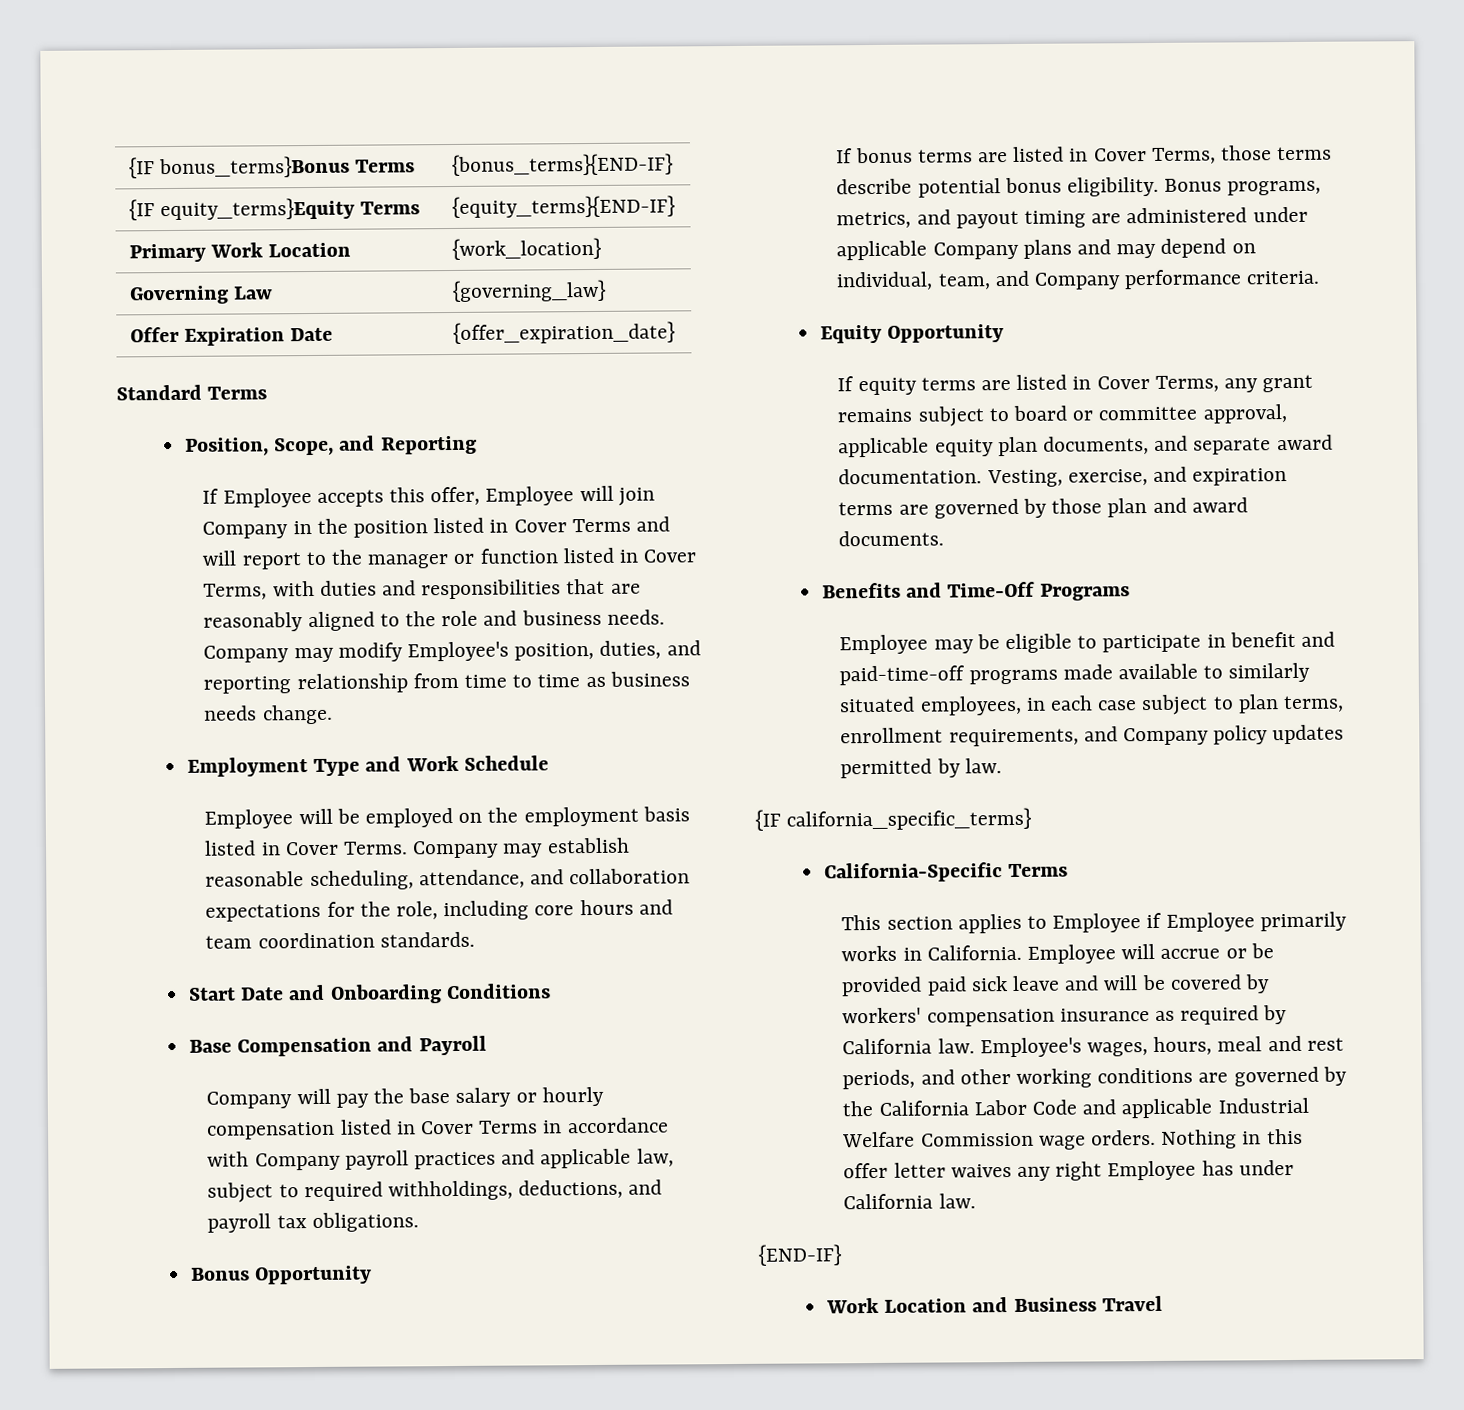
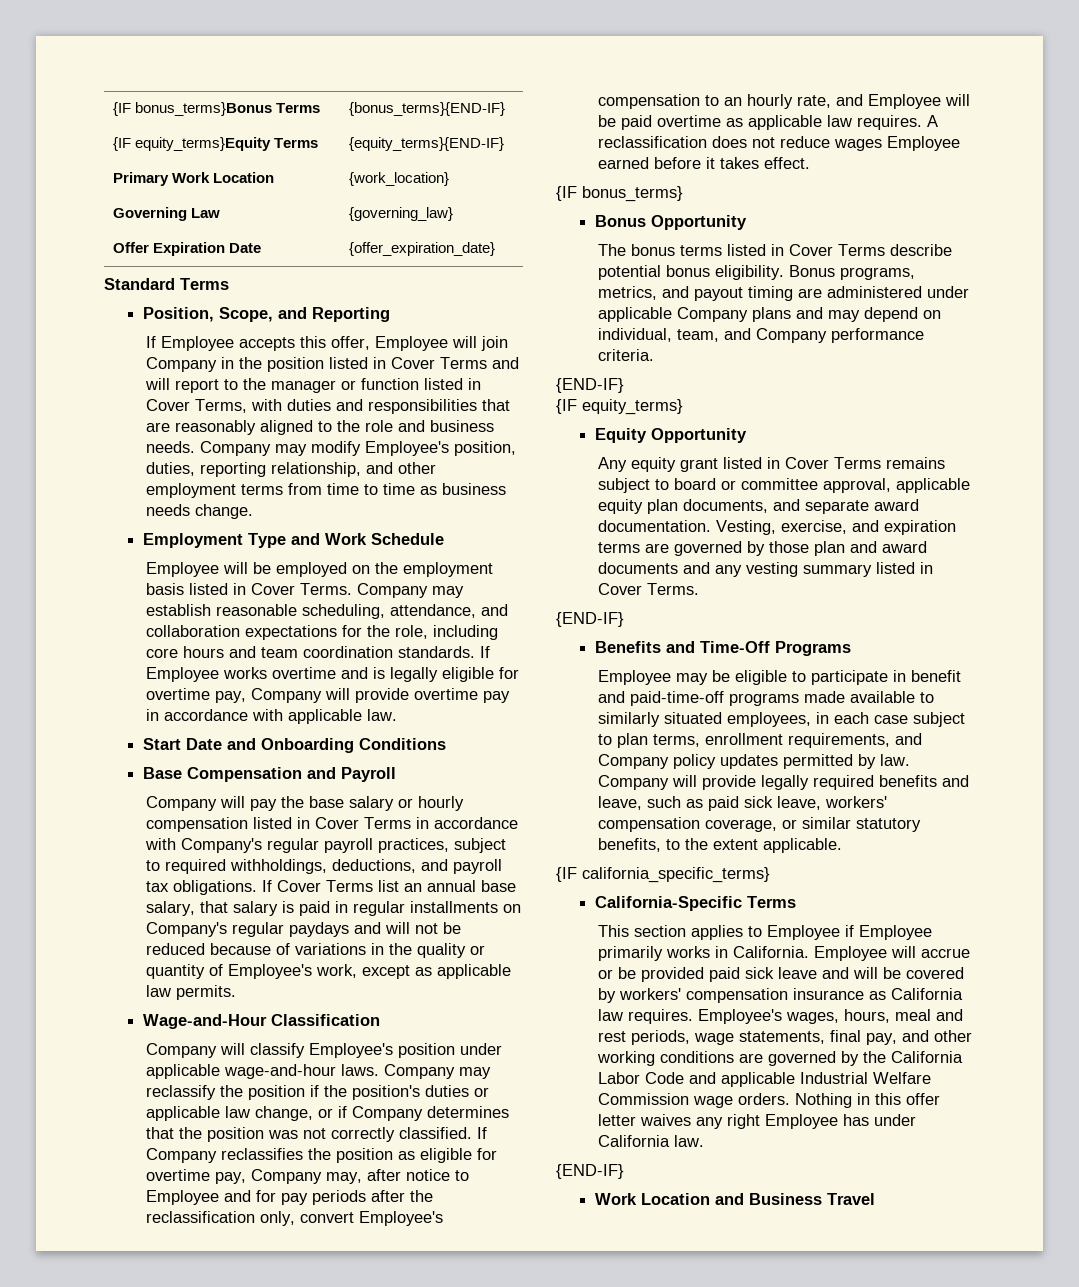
- Company may modify Employee's position, duties, and reporting relationship from time to time as business needs change.
+ Company may modify Employee's position, duties, reporting relationship, and other employment terms from time to time as business needs change.
+ If Employee works overtime and is legally eligible for overtime pay, Company will provide overtime pay in accordance with applicable law.
- Company will pay the base salary or hourly compensation listed in Cover Terms in accordance with Company payroll practices and applicable law, subject to required withholdings, deductions, and payroll tax obligations.
+ Company will pay the base salary or hourly compensation listed in Cover Terms in accordance with Company's regular payroll practices, subject to required withholdings, deductions, and payroll tax obligations. If Cover Terms list an annual base salary, that salary is paid in regular installments on Company's regular paydays and will not be reduced because of variations in the quality or quantity of Employee's work, except as applicable law permits.
+ Wage-and-Hour Classification
+ Company will classify Employee's position under applicable wage-and-hour laws. Company may reclassify the position if the position's duties or applicable law change, or if Company determines that the position was not correctly classified. If Company reclassifies the position as eligible for overtime pay, Company may, after notice to Employee and for pay periods after the reclassification only, convert Employee's compensation to an hourly rate, and Employee will be paid overtime as applicable law requires. A reclassification does not reduce wages Employee earned before it takes effect.
+ {IF bonus_terms}
- If bonus terms are listed in Cover Terms, those terms describe potential bonus eligibility.
+ The bonus terms listed in Cover Terms describe potential bonus eligibility.
  Bonus programs, metrics, and payout timing are administered under applicable Company plans and may depend on individual, team, and Company performance criteria.
+ {END-IF}
+ {IF equity_terms}
- If equity terms are listed in Cover Terms, any grant remains subject to board or committee approval, applicable equity plan documents, and separate award documentation.
+ Any equity grant listed in Cover Terms remains subject to board or committee approval, applicable equity plan documents, and separate award documentation.
- Vesting, exercise, and expiration terms are governed by those plan and award documents.
+ Vesting, exercise, and expiration terms are governed by those plan and award documents and any vesting summary listed in Cover Terms.
+ {END-IF}
+ Company will provide legally required benefits and leave, such as paid sick leave, workers' compensation coverage, or similar statutory benefits, to the extent applicable.
- Employee will accrue or be provided paid sick leave and will be covered by workers' compensation insurance as required by California law.
+ Employee will accrue or be provided paid sick leave and will be covered by workers' compensation insurance as California law requires.
- Employee's wages, hours, meal and rest periods, and other working conditions are governed by the California Labor Code and applicable Industrial Welfare Commission wage orders.
+ Employee's wages, hours, meal and rest periods, wage statements, final pay, and other working conditions are governed by the California Labor Code and applicable Industrial Welfare Commission wage orders.

